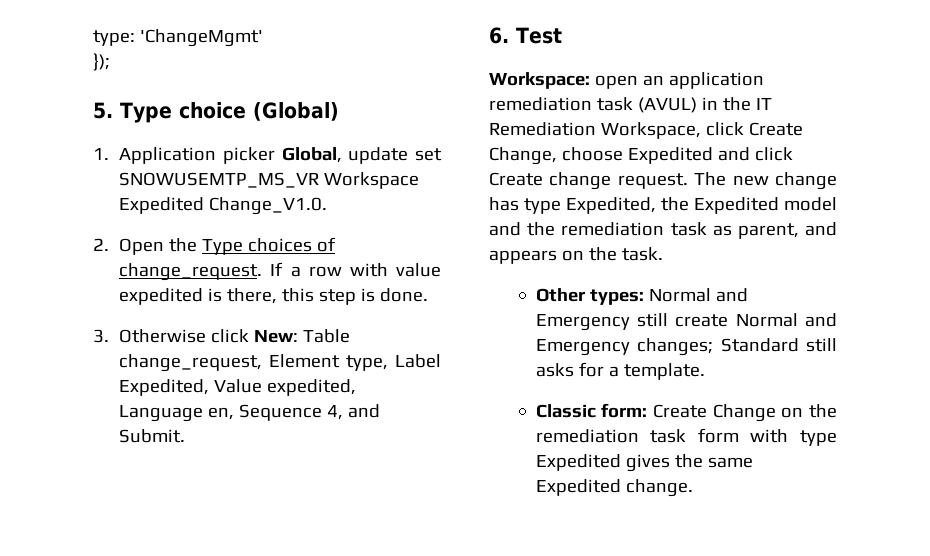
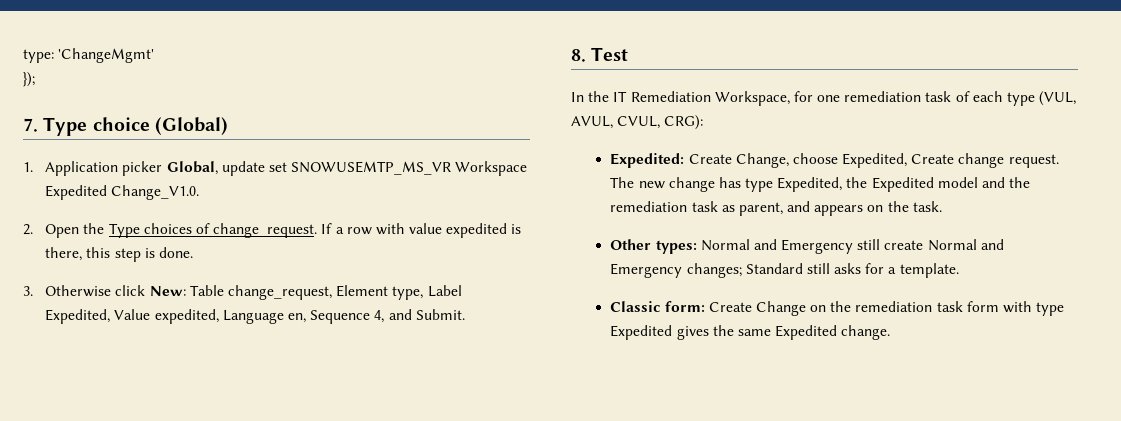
- 5. Type choice (Global)
+ 7. Type choice (Global)
- 6. Test
+ 8. Test
- Workspace: open an application remediation task (AVUL) in the IT Remediation Workspace, click Create Change, choose Expedited and click Create change request.
+ In the IT Remediation Workspace, for one remediation task of each type (VUL, AVUL, CVUL, CRG):
+ Expedited: Create Change, choose Expedited, Create change request.

